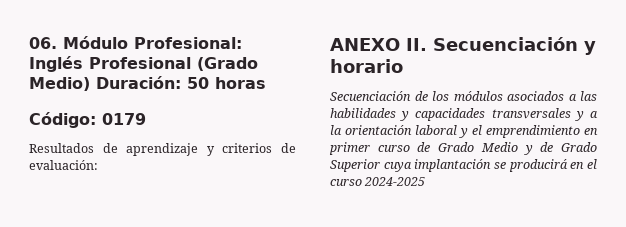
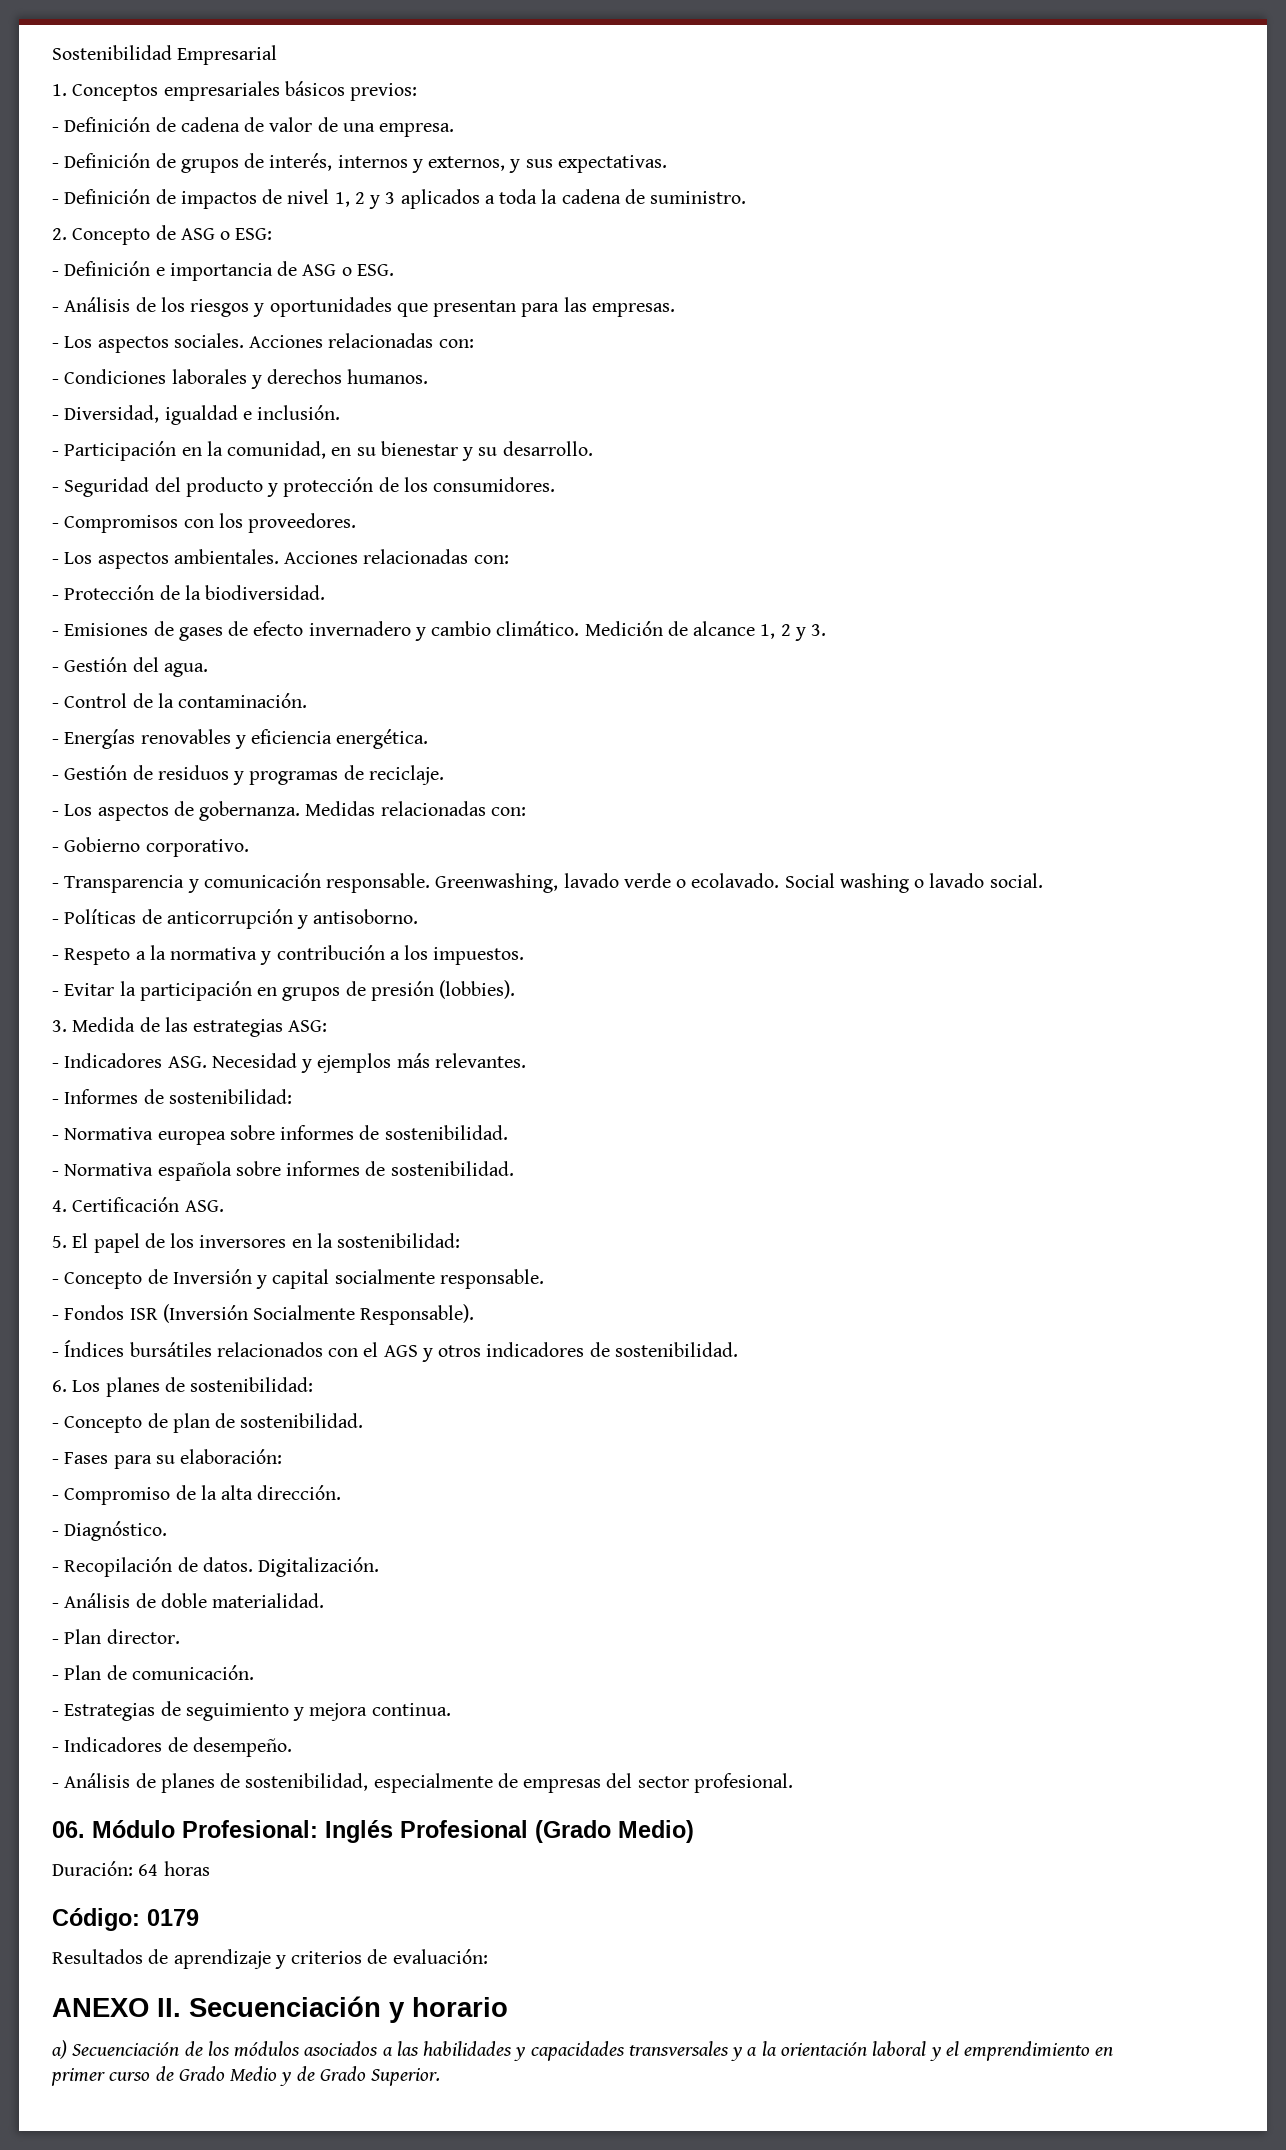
+ Sostenibilidad Empresarial
+ 1. Conceptos empresariales básicos previos:
+ - Definición de cadena de valor de una empresa.
+ - Definición de grupos de interés, internos y externos, y sus expectativas.
+ - Definición de impactos de nivel 1, 2 y 3 aplicados a toda la cadena de suministro.
+ 2. Concepto de ASG o ESG:
+ - Definición e importancia de ASG o ESG.
+ - Análisis de los riesgos y oportunidades que presentan para las empresas.
+ - Los aspectos sociales. Acciones relacionadas con:
+ - Condiciones laborales y derechos humanos.
+ - Diversidad, igualdad e inclusión.
+ - Participación en la comunidad, en su bienestar y su desarrollo.
+ - Seguridad del producto y protección de los consumidores.
+ - Compromisos con los proveedores.
+ - Los aspectos ambientales. Acciones relacionadas con:
+ - Protección de la biodiversidad.
+ - Emisiones de gases de efecto invernadero y cambio climático. Medición de alcance 1, 2 y 3.
+ - Gestión del agua.
+ - Control de la contaminación.
+ - Energías renovables y eficiencia energética.
+ - Gestión de residuos y programas de reciclaje.
+ - Los aspectos de gobernanza. Medidas relacionadas con:
+ - Gobierno corporativo.
+ - Transparencia y comunicación responsable. Greenwashing, lavado verde o ecolavado. Social washing o lavado social.
+ - Políticas de anticorrupción y antisoborno.
+ - Respeto a la normativa y contribución a los impuestos.
+ - Evitar la participación en grupos de presión (lobbies).
+ 3. Medida de las estrategias ASG:
+ - Indicadores ASG. Necesidad y ejemplos más relevantes.
+ - Informes de sostenibilidad:
+ - Normativa europea sobre informes de sostenibilidad.
+ - Normativa española sobre informes de sostenibilidad.
+ 4. Certificación ASG.
+ 5. El papel de los inversores en la sostenibilidad:
+ - Concepto de Inversión y capital socialmente responsable.
+ - Fondos ISR (Inversión Socialmente Responsable).
+ - Índices bursátiles relacionados con el AGS y otros indicadores de sostenibilidad.
+ 6. Los planes de sostenibilidad:
+ - Concepto de plan de sostenibilidad.
+ - Fases para su elaboración:
+ - Compromiso de la alta dirección.
+ - Diagnóstico.
+ - Recopilación de datos. Digitalización.
+ - Análisis de doble materialidad.
+ - Plan director.
+ - Plan de comunicación.
+ - Estrategias de seguimiento y mejora continua.
+ - Indicadores de desempeño.
+ - Análisis de planes de sostenibilidad, especialmente de empresas del sector profesional.
- 06. Módulo Profesional: Inglés Profesional (Grado Medio) Duración: 50 horas
+ 06. Módulo Profesional: Inglés Profesional (Grado Medio)
+ Duración: 64 horas
- Secuenciación de los módulos asociados a las habilidades y capacidades transversales y a la orientación laboral y el emprendimiento en primer curso de Grado Medio y de Grado Superior cuya implantación se producirá en el curso 2024-2025
+ a) Secuenciación de los módulos asociados a las habilidades y capacidades transversales y a la orientación laboral y el emprendimiento en primer curso de Grado Medio y de Grado Superior.

